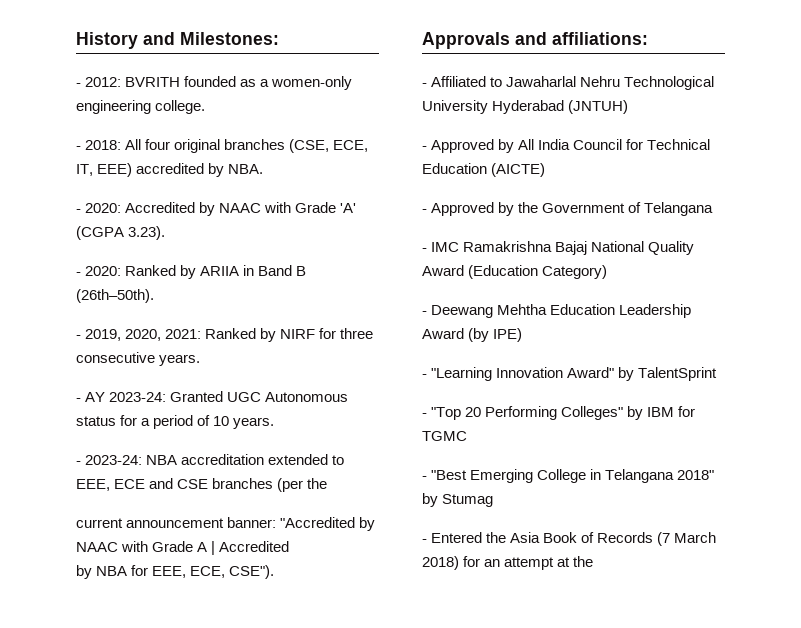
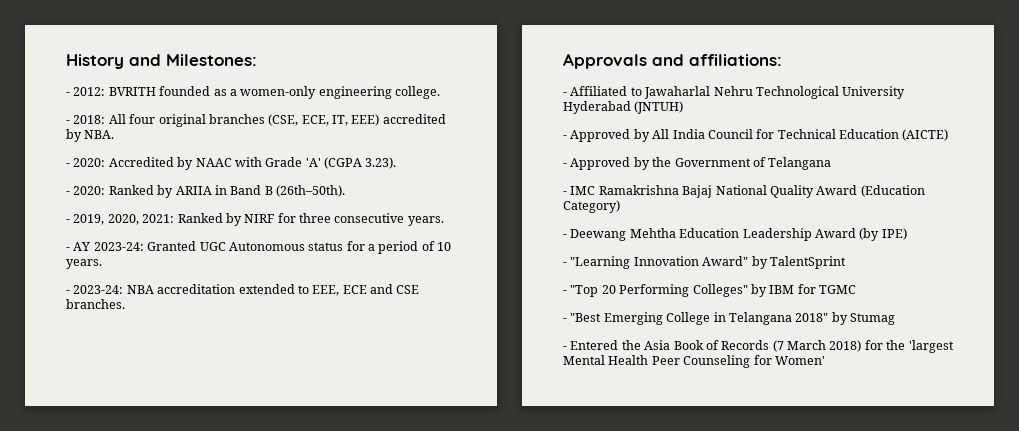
- - 2023-24: NBA accreditation extended to EEE, ECE and CSE branches (per the
- current announcement banner: "Accredited by NAAC with Grade A | Accredited
- by NBA for EEE, ECE, CSE").
+ - 2023-24: NBA accreditation extended to EEE, ECE and CSE branches.
- - Entered the Asia Book of Records (7 March 2018) for an attempt at the
+ - Entered the Asia Book of Records (7 March 2018) for the 'largest Mental Health Peer Counseling for Women'

